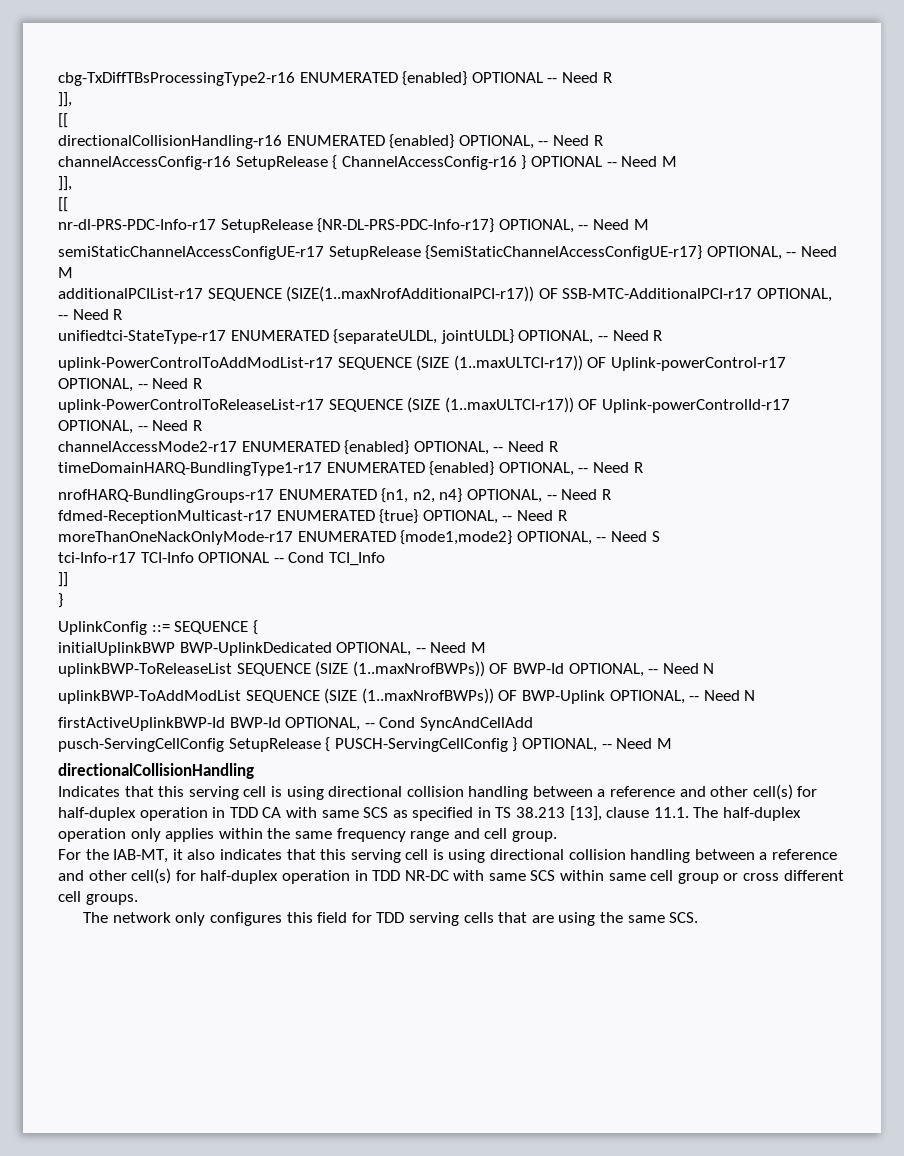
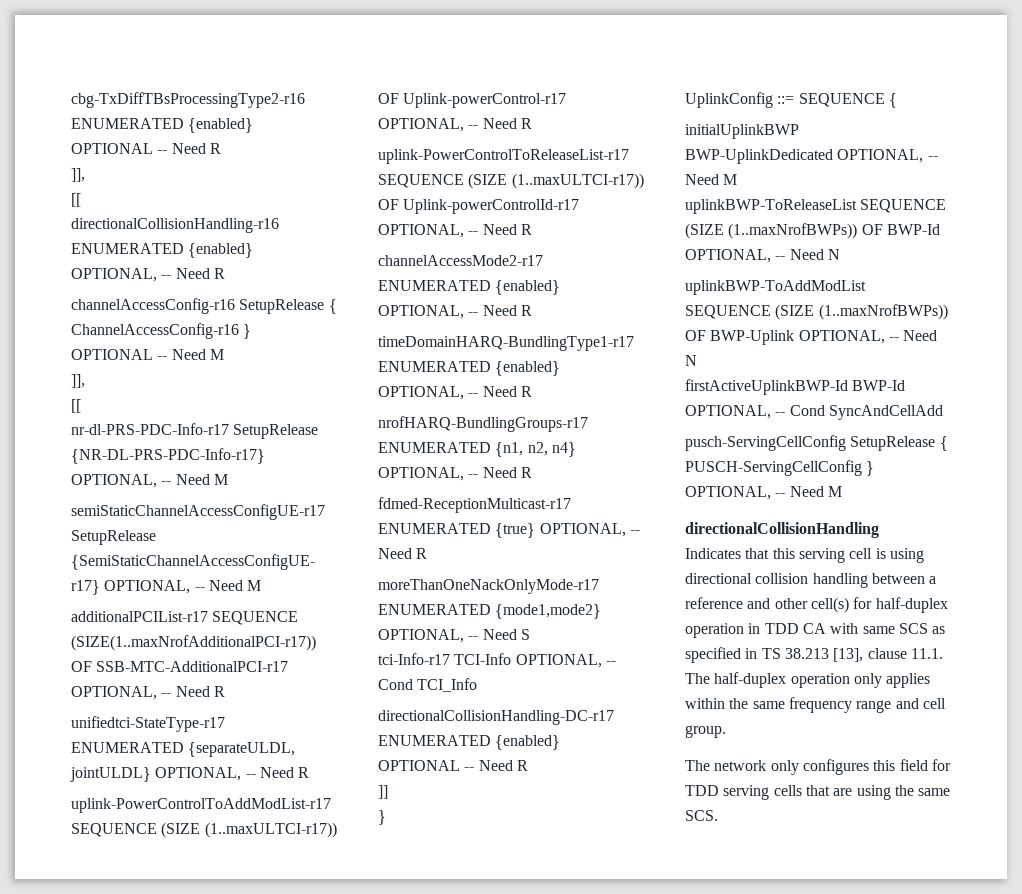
- tci-Info-r17 TCI-Info OPTIONAL -- Cond TCI_Info
+ tci-Info-r17 TCI-Info OPTIONAL, -- Cond TCI_Info
+ directionalCollisionHandling-DC-r17 ENUMERATED {enabled} OPTIONAL -- Need R
- For the IAB-MT, it also indicates that this serving cell is using directional collision handling between a reference and other cell(s) for half-duplex operation in TDD NR-DC with same SCS within same cell group or cross different cell groups.

